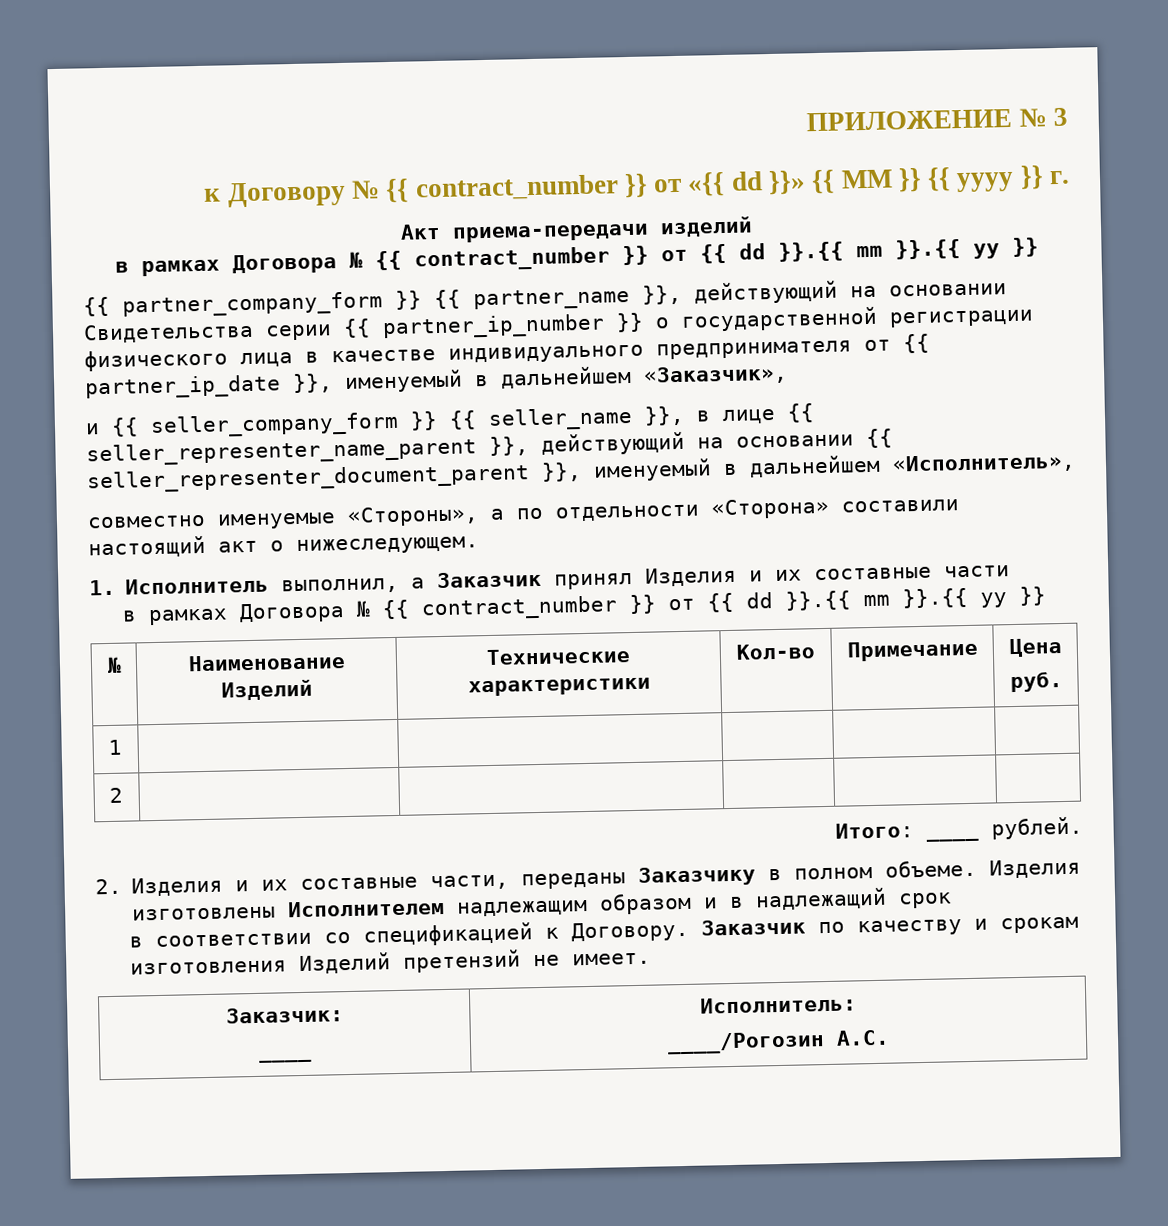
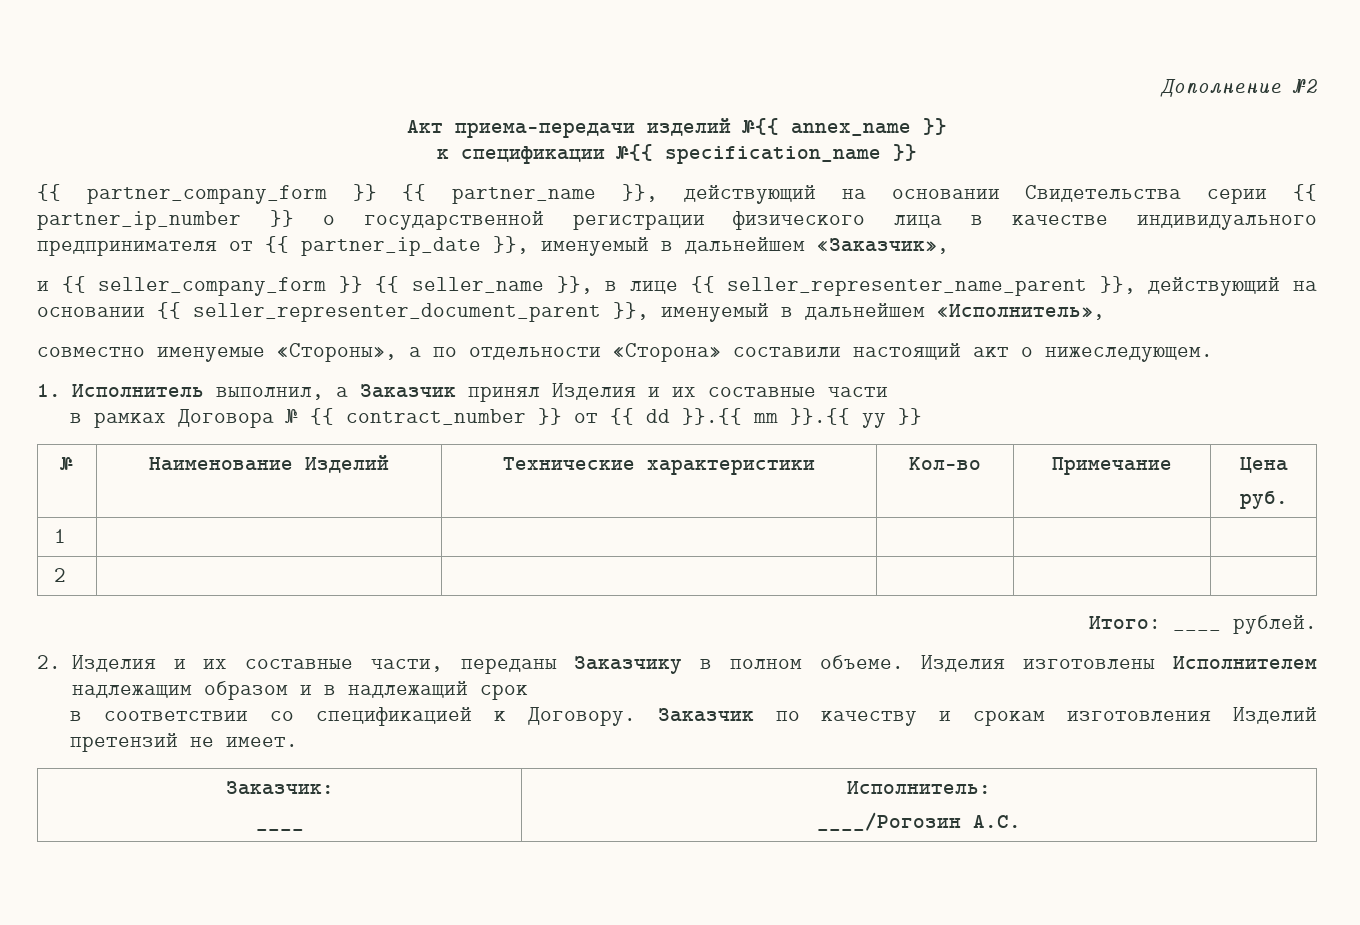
- ПРИЛОЖЕНИЕ № 3
- к Договору № {{ contract_number }} от «{{ dd }}» {{ MM }} {{ yyyy }} г.
- Акт приема-передачи изделий
- в рамках Договора № {{ contract_number }} от {{ dd }}.{{ mm }}.{{ yy }}
+ Дополнение №2
+ Акт приема-передачи изделий №{{ annex_name }}
+ к спецификации №{{ specification_name }}

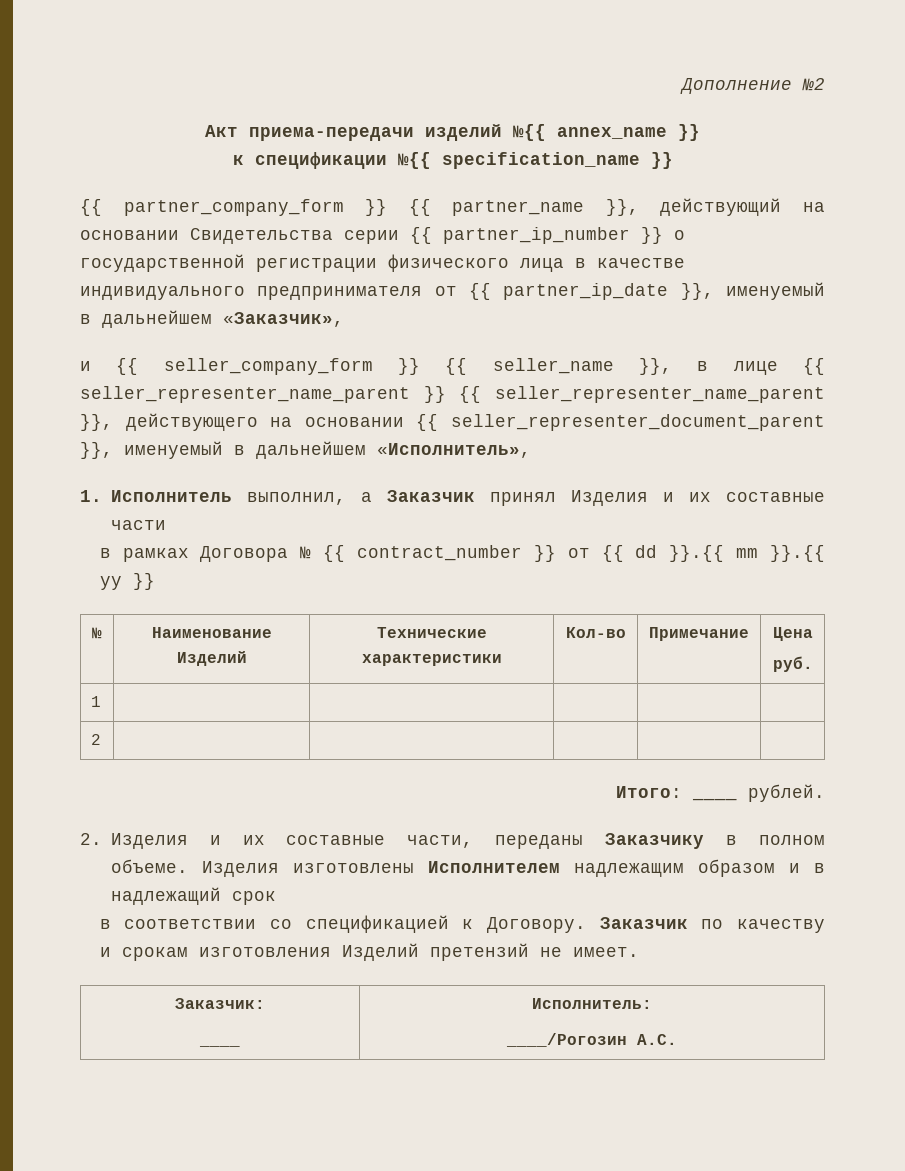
- и {{ seller_company_form }} {{ seller_name }}, в лице {{ seller_representer_name_parent }}, действующий на основании {{ seller_representer_document_parent }}, именуемый в дальнейшем «Исполнитель»,
+ и {{ seller_company_form }} {{ seller_name }}, в лице {{ seller_representer_name_parent }} {{ seller_representer_name_parent }}, действующего на основании {{ seller_representer_document_parent }}, именуемый в дальнейшем «Исполнитель»,
- совместно именуемые «Стороны», а по отдельности «Сторона» составили настоящий акт о нижеследующем.

